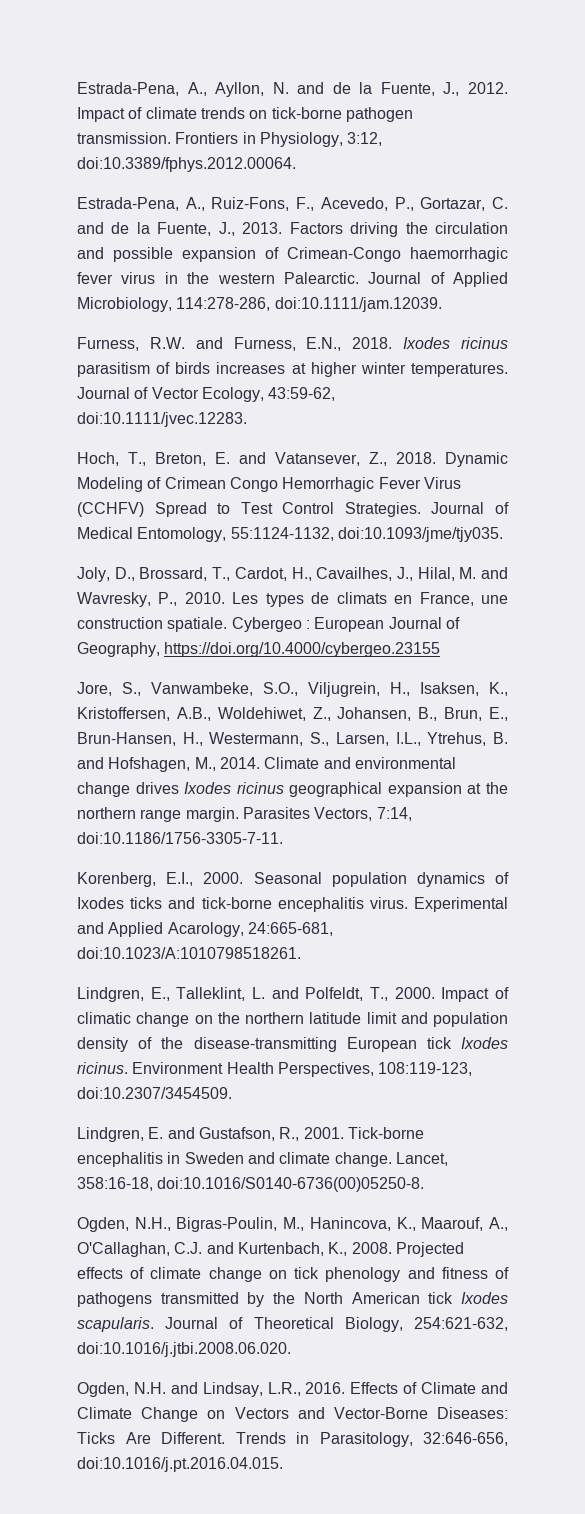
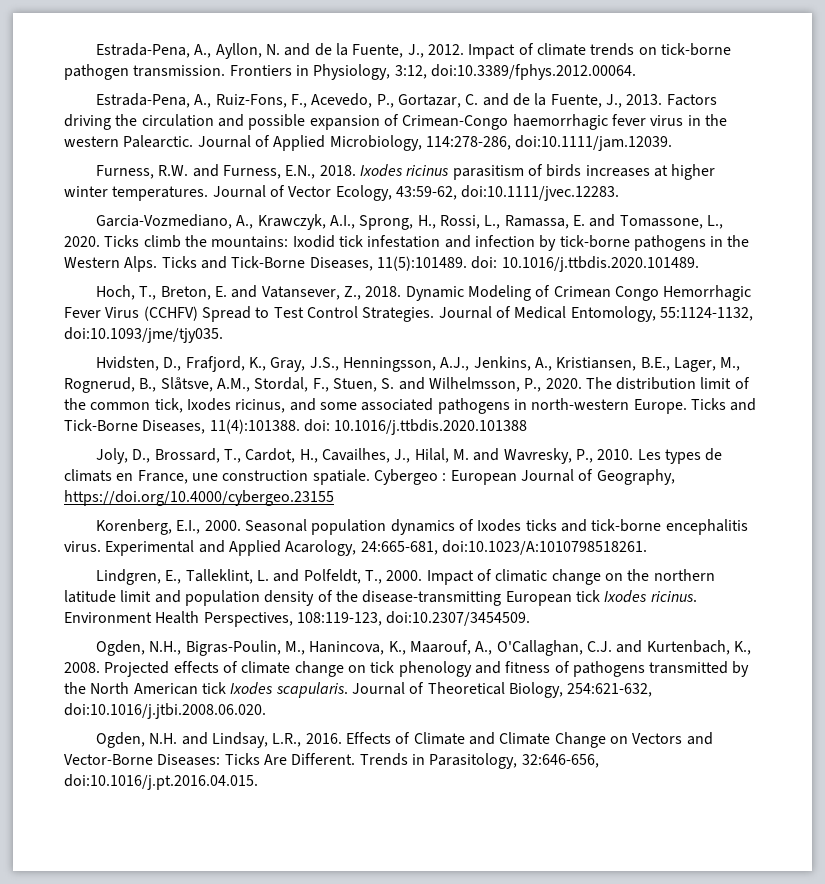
+ Garcia-Vozmediano, A., Krawczyk, A.I., Sprong, H., Rossi, L., Ramassa, E. and Tomassone, L., 2020. Ticks climb the mountains: Ixodid tick infestation and infection by tick-borne pathogens in the Western Alps. Ticks and Tick-Borne Diseases, 11(5):101489. doi: 10.1016/j.ttbdis.2020.101489.
+ Hvidsten, D., Frafjord, K., Gray, J.S., Henningsson, A.J., Jenkins, A., Kristiansen, B.E., Lager, M., Rognerud, B., Slåtsve, A.M., Stordal, F., Stuen, S. and Wilhelmsson, P., 2020. The distribution limit of the common tick, Ixodes ricinus, and some associated pathogens in north-western Europe. Ticks and Tick-Borne Diseases, 11(4):101388. doi: 10.1016/j.ttbdis.2020.101388
- Jore, S., Vanwambeke, S.O., Viljugrein, H., Isaksen, K., Kristoffersen, A.B., Woldehiwet, Z., Johansen, B., Brun, E., Brun-Hansen, H., Westermann, S., Larsen, I.L., Ytrehus, B. and Hofshagen, M., 2014. Climate and environmental change drives Ixodes ricinus geographical expansion at the northern range margin. Parasites Vectors, 7:14, doi:10.1186/1756-3305-7-11.
- Lindgren, E. and Gustafson, R., 2001. Tick-borne encephalitis in Sweden and climate change. Lancet, 358:16-18, doi:10.1016/S0140-6736(00)05250-8.

